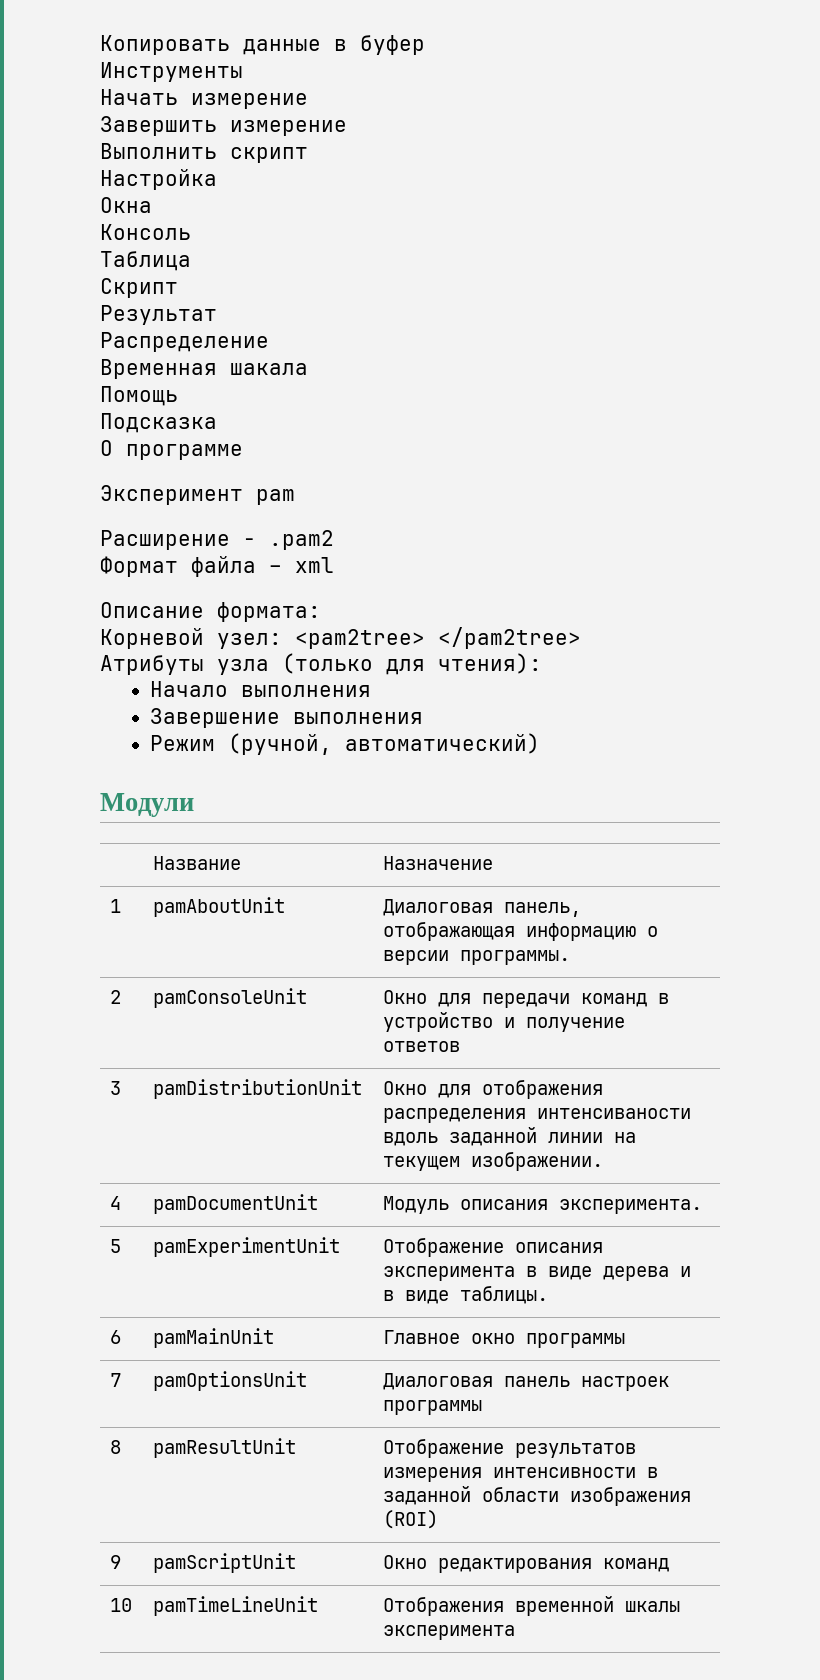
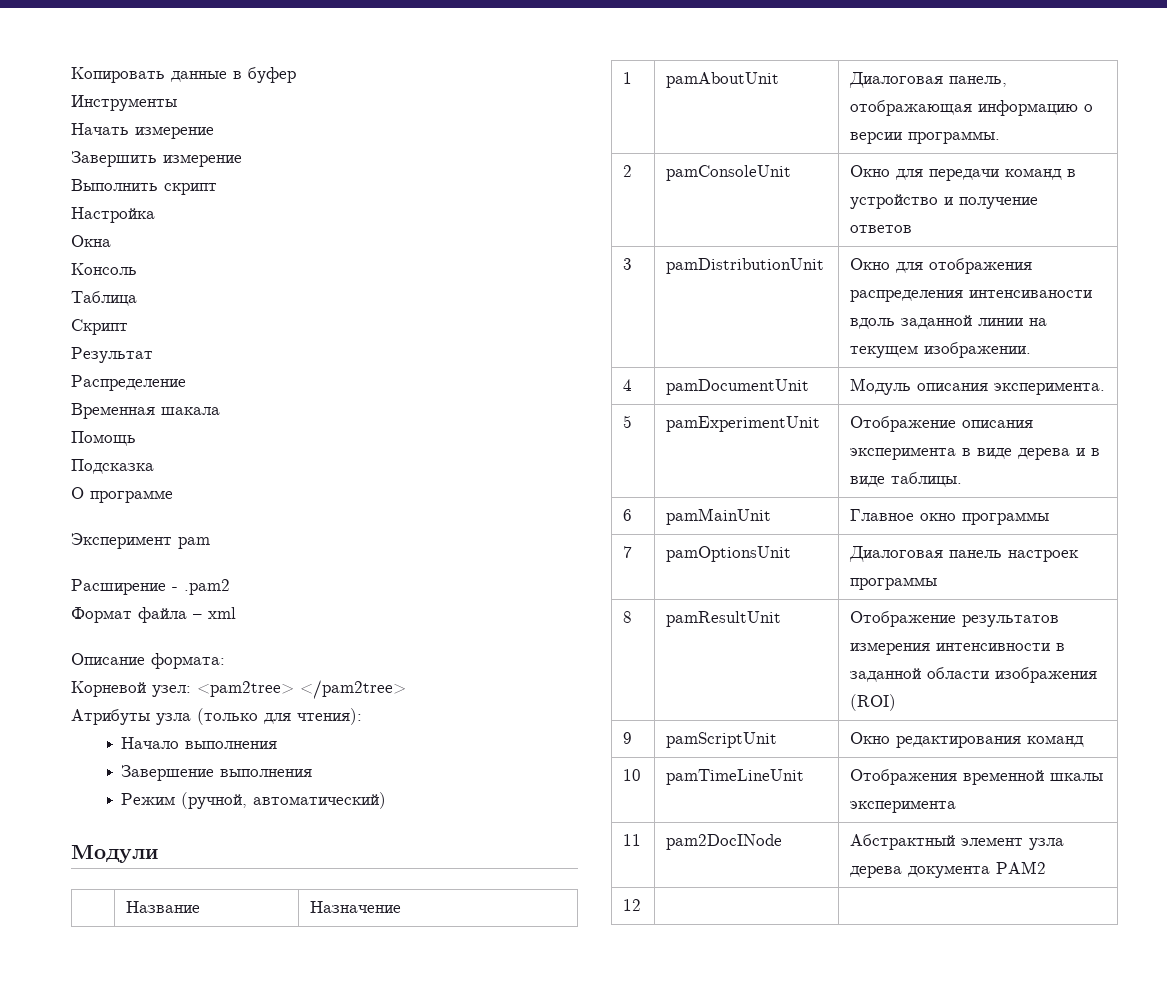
+ 11 | pam2DocINode | Абстрактный элемент узла дерева документа PAM2
+ 12 | |

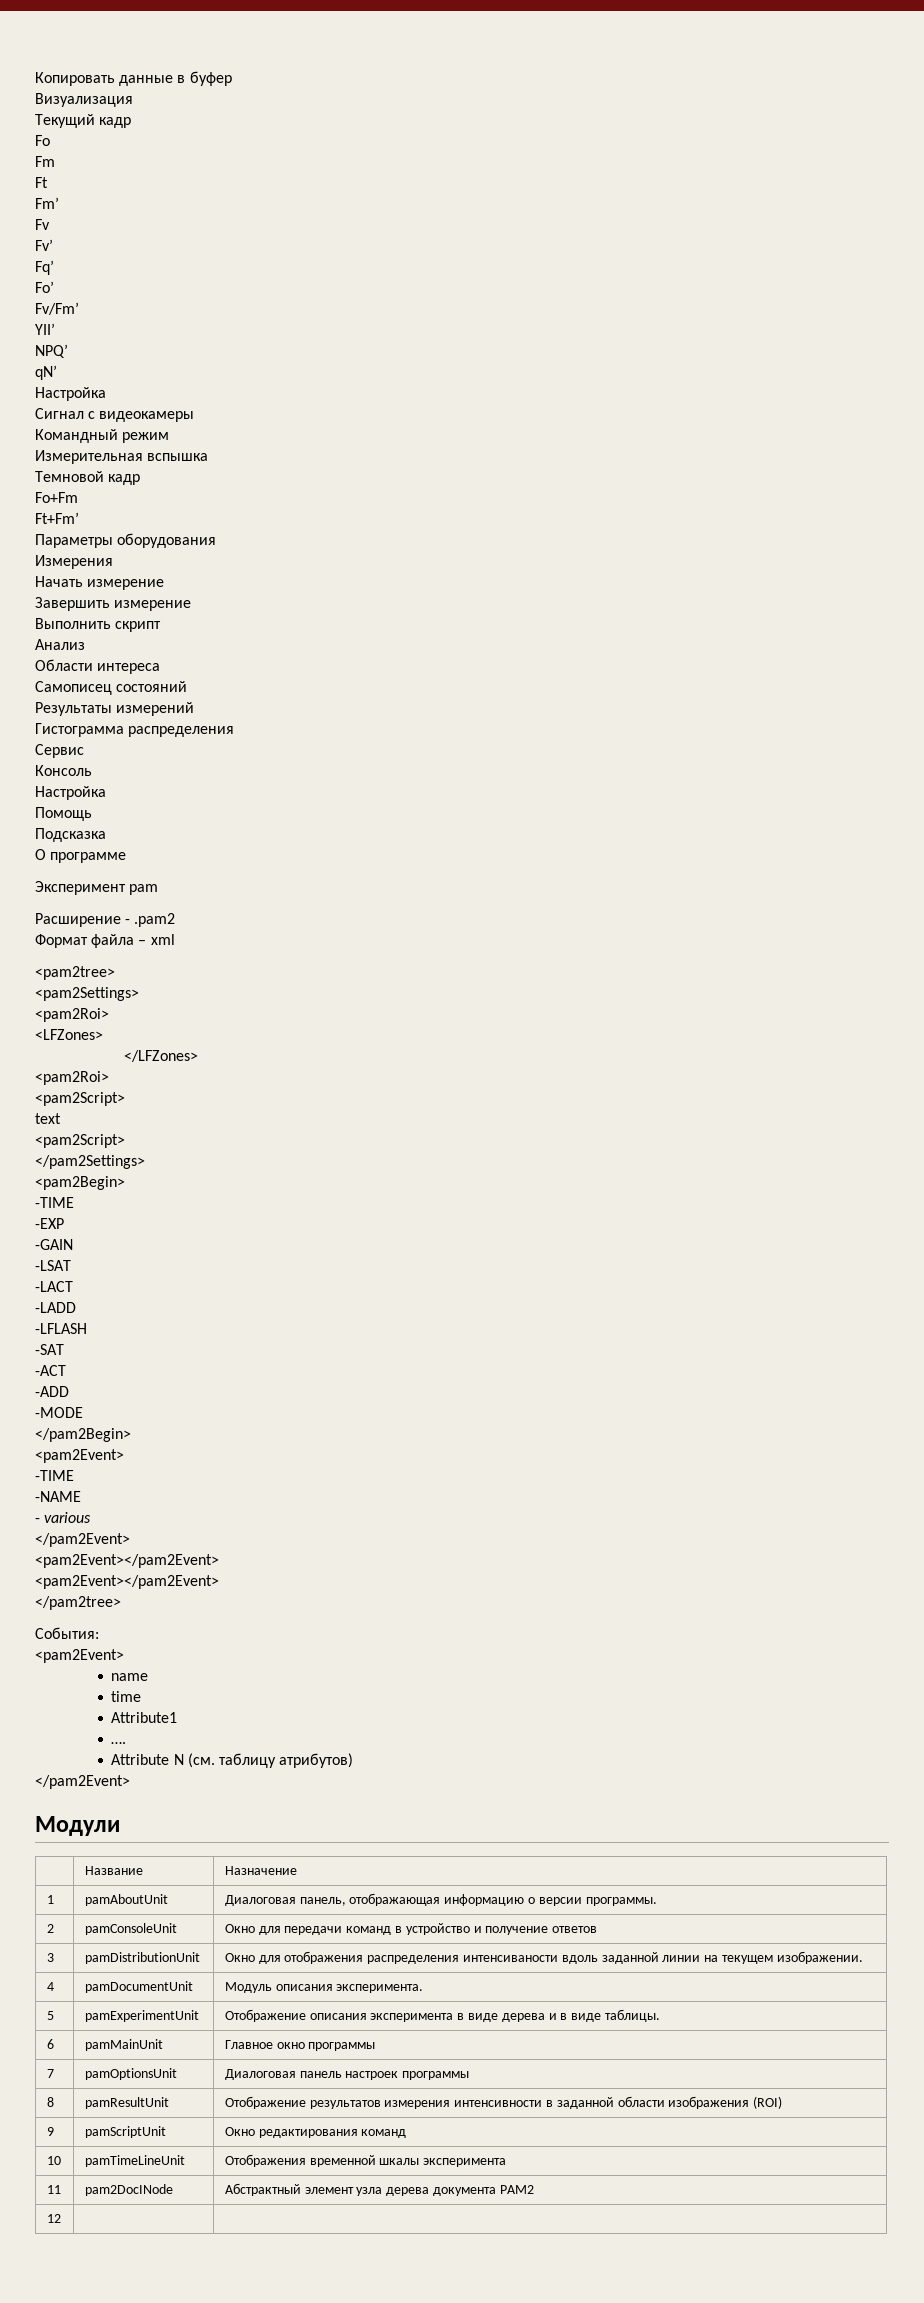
- Инструменты
+ Визуализация
+ Текущий кадр
+ Fo
+ Fm
+ Ft
+ Fm’
+ Fv
+ Fv’
+ Fq’
+ Fo’
+ Fv/Fm’
+ YII’
+ NPQ’
+ qN’
+ Настройка
+ Сигнал с видеокамеры
+ Командный режим
+ Измерительная вспышка
+ Темновой кадр
+ Fo+Fm
+ Ft+Fm’
+ Параметры оборудования
+ Измерения
+ Анализ
+ Области интереса
+ Самописец состояний
+ Результаты измерений
+ Гистограмма распределения
+ Сервис
+ Консоль
  Настройка
- Окна
- Консоль
- Таблица
- Скрипт
- Результат
- Распределение
- Временная шакала
- Описание формата:
- Корневой узел: <pam2tree> </pam2tree>
- Атрибуты узла (только для чтения):
- Начало выполнения
- Завершение выполнения
- Режим (ручной, автоматический)
+ <pam2tree>
+ <pam2Settings>
+ <pam2Roi>
+ <LFZones>
+ </LFZones>
+ <pam2Roi>
+ <pam2Script>
+ text
+ <pam2Script>
+ </pam2Settings>
+ <pam2Begin>
+ -TIME
+ -EXP
+ -GAIN
+ -LSAT
+ -LACT
+ -LADD
+ -LFLASH
+ -SAT
+ -ACT
+ -ADD
+ -MODE
+ </pam2Begin>
+ <pam2Event>
+ -TIME
+ -NAME
+ - various
+ </pam2Event>
+ <pam2Event></pam2Event>
+ <pam2Event></pam2Event>
+ </pam2tree>
+ События:
+ <pam2Event>
+ name
+ time
+ Attribute1
+ ….
+ Attribute N (см. таблицу атрибутов)
+ </pam2Event>

